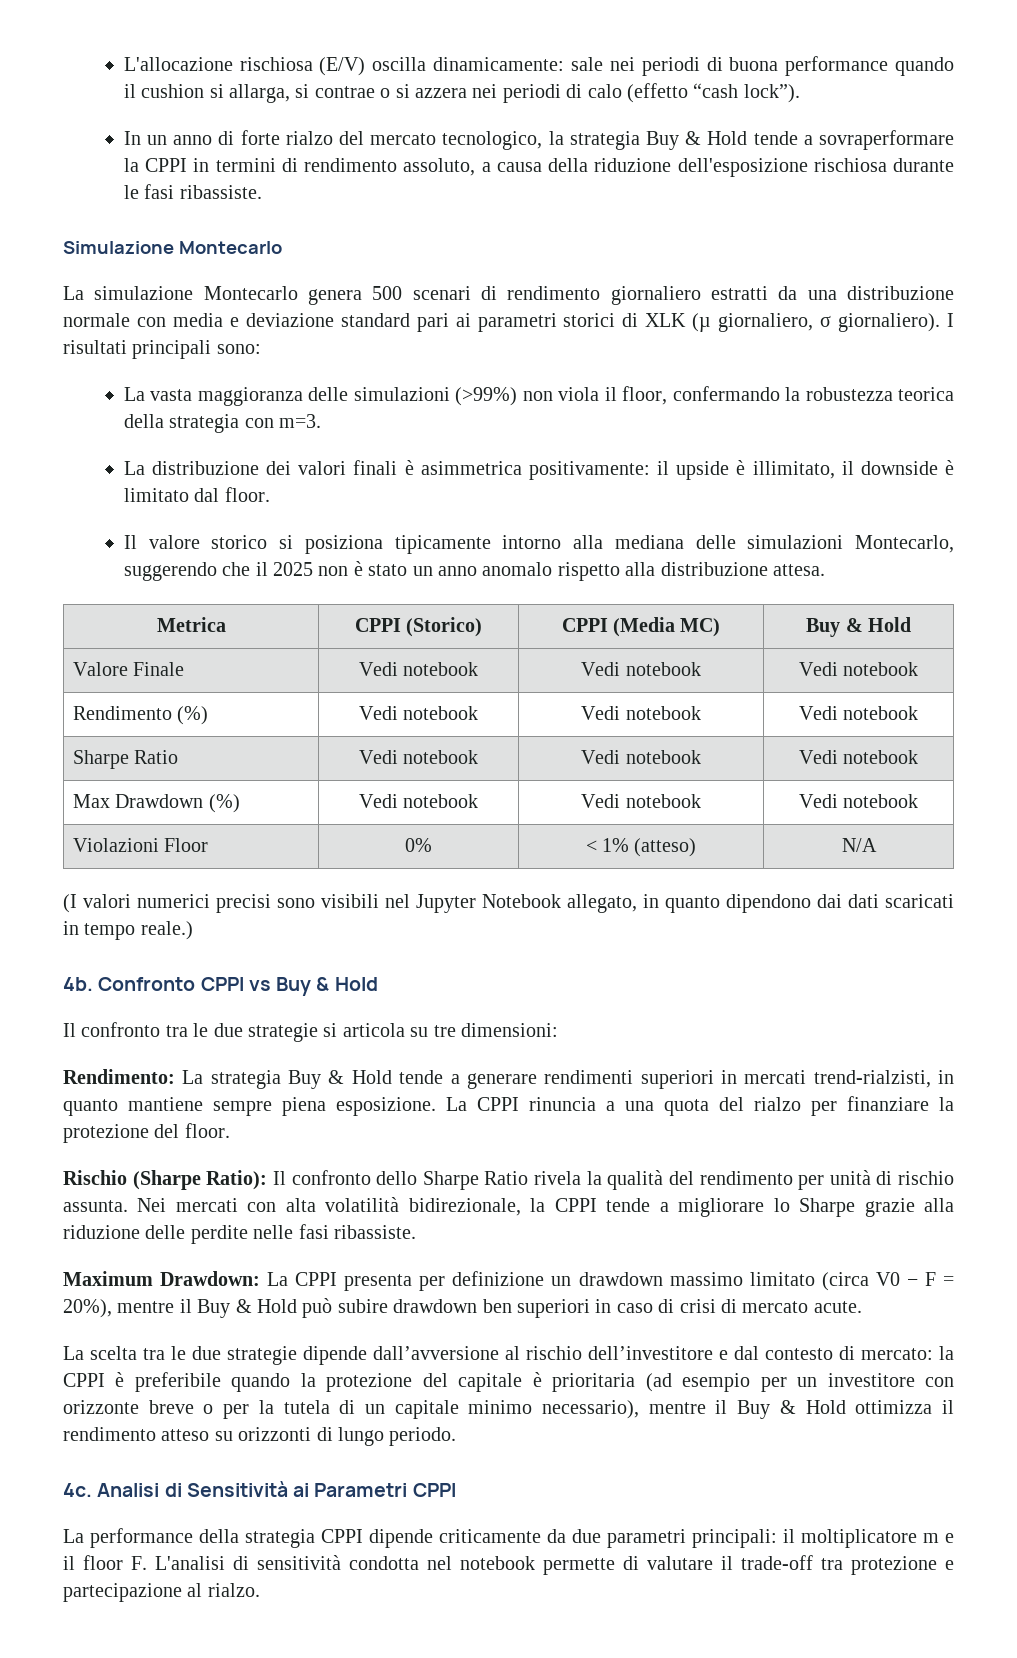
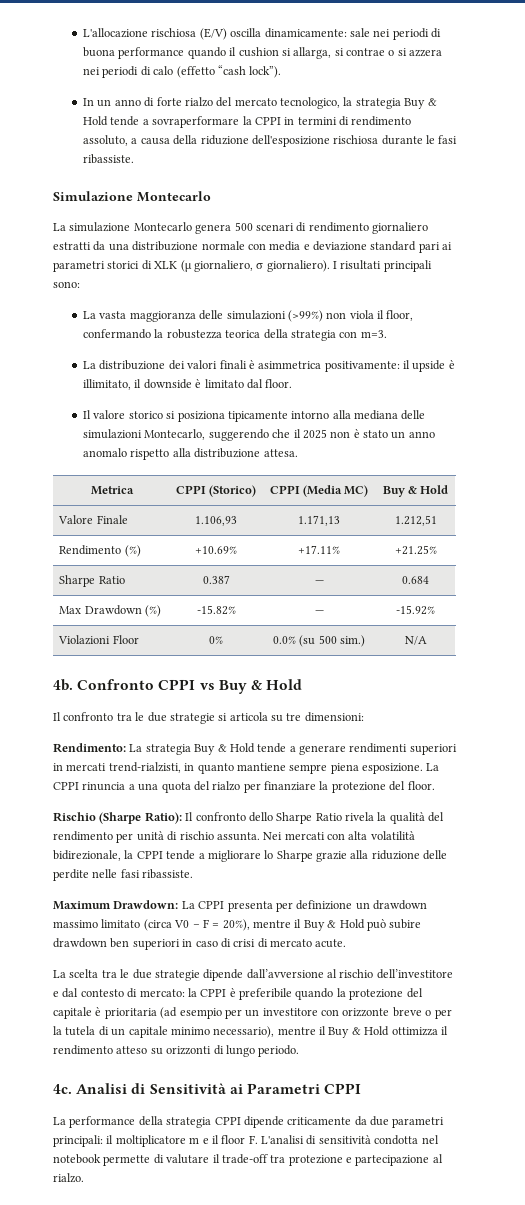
- Valore Finale | Vedi notebook | Vedi notebook | Vedi notebook
- Rendimento (%) | Vedi notebook | Vedi notebook | Vedi notebook
- Sharpe Ratio | Vedi notebook | Vedi notebook | Vedi notebook
- Max Drawdown (%) | Vedi notebook | Vedi notebook | Vedi notebook
- Violazioni Floor | 0% | < 1% (atteso) | N/A
- (I valori numerici precisi sono visibili nel Jupyter Notebook allegato, in quanto dipendono dai dati scaricati in tempo reale.)
+ Valore Finale | 1.106,93 | 1.171,13 | 1.212,51
+ Rendimento (%) | +10.69% | +17.11% | +21.25%
+ Sharpe Ratio | 0.387 | — | 0.684
+ Max Drawdown (%) | -15.82% | — | -15.92%
+ Violazioni Floor | 0% | 0.0% (su 500 sim.) | N/A

